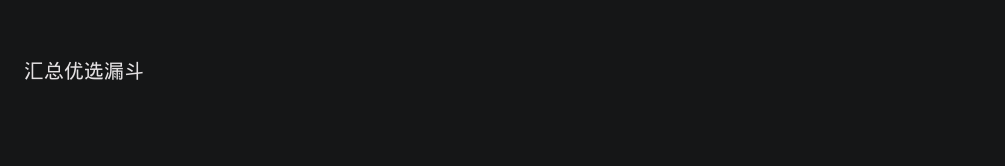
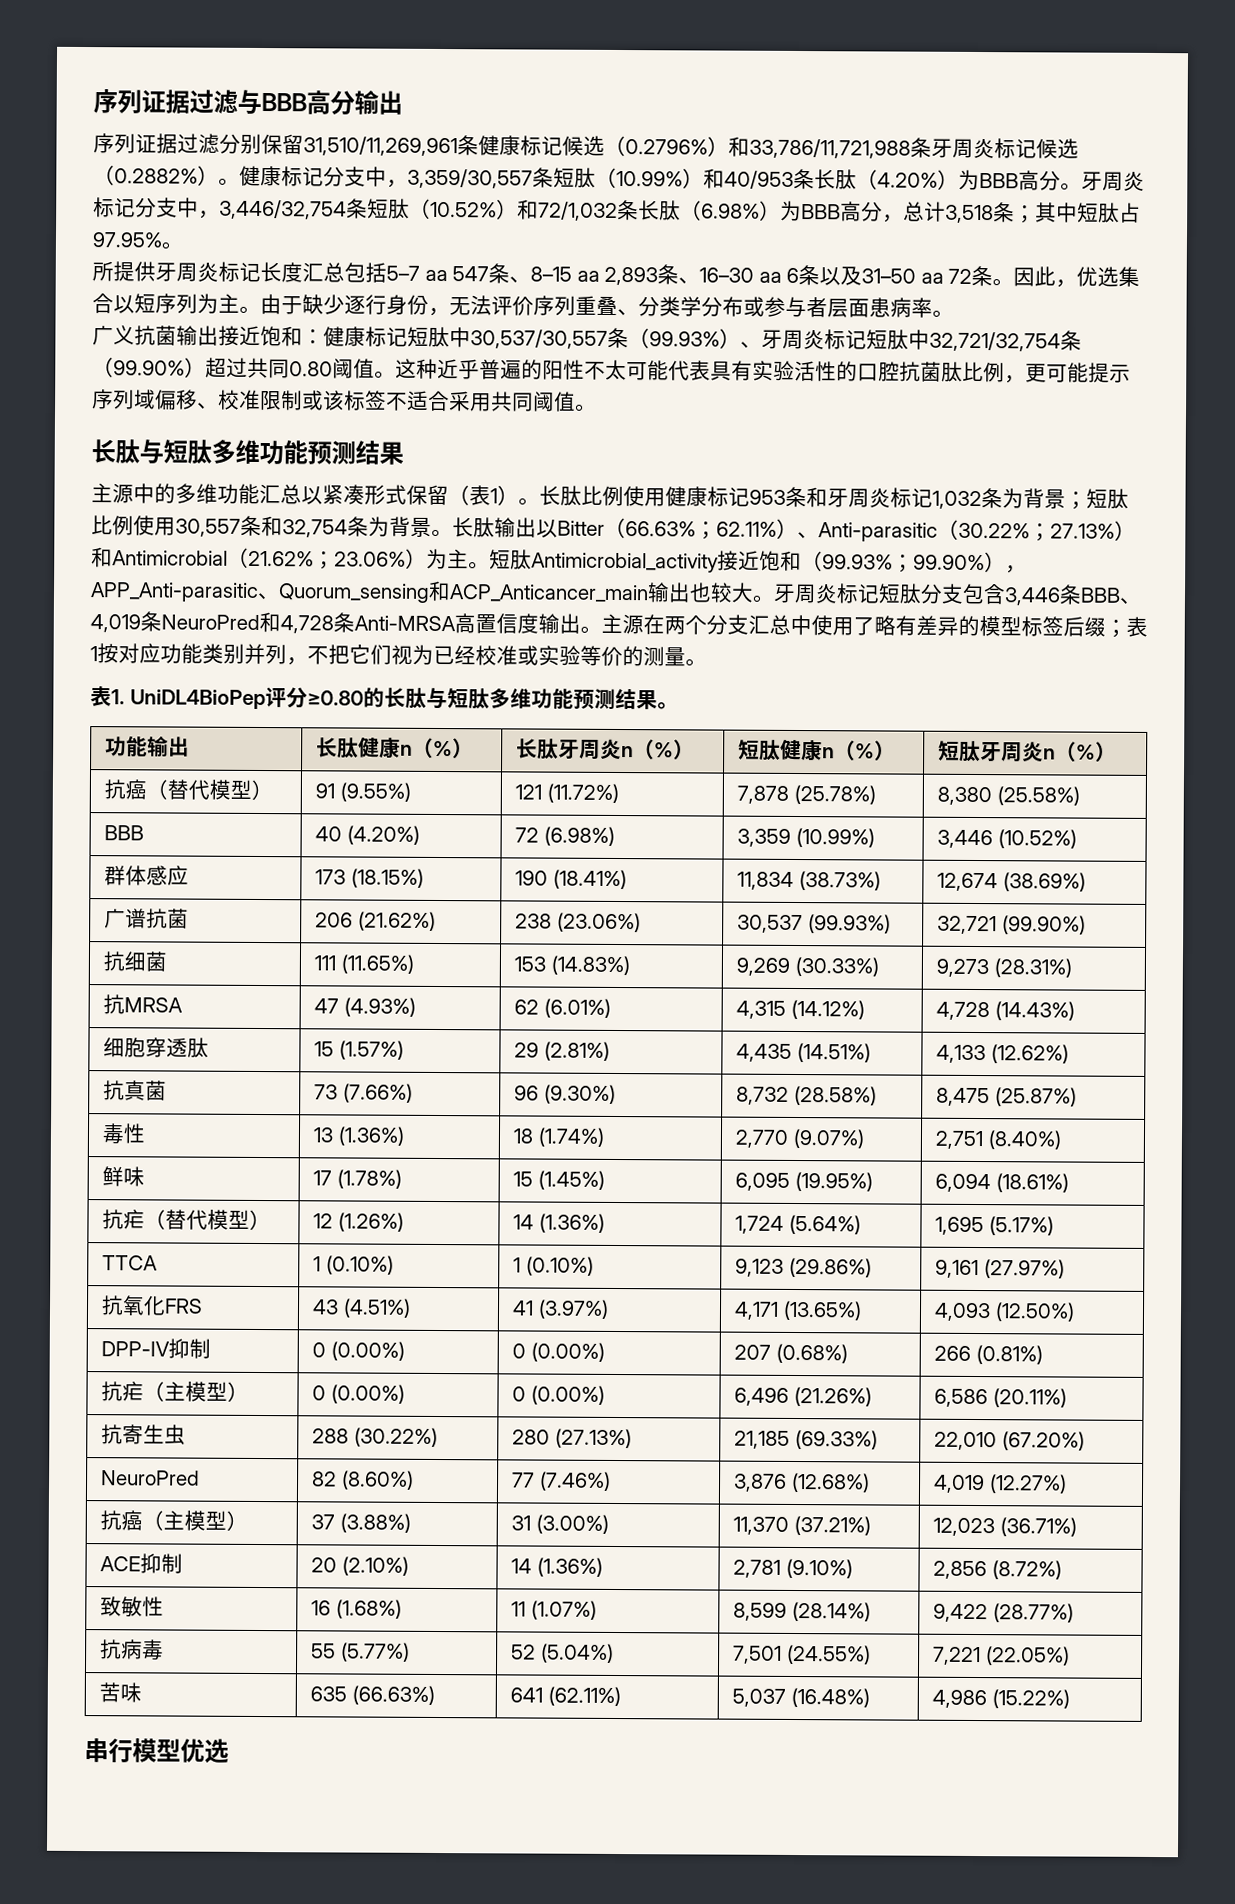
- 汇总优选漏斗
+ 序列证据过滤与BBB高分输出
+ 序列证据过滤分别保留31,510/11,269,961条健康标记候选（0.2796%）和33,786/11,721,988条牙周炎标记候选（0.2882%）。健康标记分支中，3,359/30,557条短肽（10.99%）和40/953条长肽（4.20%）为BBB高分。牙周炎标记分支中，3,446/32,754条短肽（10.52%）和72/1,032条长肽（6.98%）为BBB高分，总计3,518条；其中短肽占97.95%。
+ 所提供牙周炎标记长度汇总包括5–7 aa 547条、8–15 aa 2,893条、16–30 aa 6条以及31–50 aa 72条。因此，优选集合以短序列为主。由于缺少逐行身份，无法评价序列重叠、分类学分布或参与者层面患病率。
+ 广义抗菌输出接近饱和：健康标记短肽中30,537/30,557条（99.93%）、牙周炎标记短肽中32,721/32,754条（99.90%）超过共同0.80阈值。这种近乎普遍的阳性不太可能代表具有实验活性的口腔抗菌肽比例，更可能提示序列域偏移、校准限制或该标签不适合采用共同阈值。
+ 长肽与短肽多维功能预测结果
+ 主源中的多维功能汇总以紧凑形式保留（表1）。长肽比例使用健康标记953条和牙周炎标记1,032条为背景；短肽比例使用30,557条和32,754条为背景。长肽输出以Bitter（66.63%；62.11%）、Anti-parasitic（30.22%；27.13%）和Antimicrobial（21.62%；23.06%）为主。短肽Antimicrobial_activity接近饱和（99.93%；99.90%），APP_Anti-parasitic、Quorum_sensing和ACP_Anticancer_main输出也较大。牙周炎标记短肽分支包含3,446条BBB、4,019条NeuroPred和4,728条Anti-MRSA高置信度输出。主源在两个分支汇总中使用了略有差异的模型标签后缀；表1按对应功能类别并列，不把它们视为已经校准或实验等价的测量。
+ 表1. UniDL4BioPep评分≥0.80的长肽与短肽多维功能预测结果。
+ 功能输出 | 长肽健康n（%） | 长肽牙周炎n（%） | 短肽健康n（%） | 短肽牙周炎n（%）
+ 抗癌（替代模型） | 91 (9.55%) | 121 (11.72%) | 7,878 (25.78%) | 8,380 (25.58%)
+ BBB | 40 (4.20%) | 72 (6.98%) | 3,359 (10.99%) | 3,446 (10.52%)
+ 群体感应 | 173 (18.15%) | 190 (18.41%) | 11,834 (38.73%) | 12,674 (38.69%)
+ 广谱抗菌 | 206 (21.62%) | 238 (23.06%) | 30,537 (99.93%) | 32,721 (99.90%)
+ 抗细菌 | 111 (11.65%) | 153 (14.83%) | 9,269 (30.33%) | 9,273 (28.31%)
+ 抗MRSA | 47 (4.93%) | 62 (6.01%) | 4,315 (14.12%) | 4,728 (14.43%)
+ 细胞穿透肽 | 15 (1.57%) | 29 (2.81%) | 4,435 (14.51%) | 4,133 (12.62%)
+ 抗真菌 | 73 (7.66%) | 96 (9.30%) | 8,732 (28.58%) | 8,475 (25.87%)
+ 毒性 | 13 (1.36%) | 18 (1.74%) | 2,770 (9.07%) | 2,751 (8.40%)
+ 鲜味 | 17 (1.78%) | 15 (1.45%) | 6,095 (19.95%) | 6,094 (18.61%)
+ 抗疟（替代模型） | 12 (1.26%) | 14 (1.36%) | 1,724 (5.64%) | 1,695 (5.17%)
+ TTCA | 1 (0.10%) | 1 (0.10%) | 9,123 (29.86%) | 9,161 (27.97%)
+ 抗氧化FRS | 43 (4.51%) | 41 (3.97%) | 4,171 (13.65%) | 4,093 (12.50%)
+ DPP-IV抑制 | 0 (0.00%) | 0 (0.00%) | 207 (0.68%) | 266 (0.81%)
+ 抗疟（主模型） | 0 (0.00%) | 0 (0.00%) | 6,496 (21.26%) | 6,586 (20.11%)
+ 抗寄生虫 | 288 (30.22%) | 280 (27.13%) | 21,185 (69.33%) | 22,010 (67.20%)
+ NeuroPred | 82 (8.60%) | 77 (7.46%) | 3,876 (12.68%) | 4,019 (12.27%)
+ 抗癌（主模型） | 37 (3.88%) | 31 (3.00%) | 11,370 (37.21%) | 12,023 (36.71%)
+ ACE抑制 | 20 (2.10%) | 14 (1.36%) | 2,781 (9.10%) | 2,856 (8.72%)
+ 致敏性 | 16 (1.68%) | 11 (1.07%) | 8,599 (28.14%) | 9,422 (28.77%)
+ 抗病毒 | 55 (5.77%) | 52 (5.04%) | 7,501 (24.55%) | 7,221 (22.05%)
+ 苦味 | 635 (66.63%) | 641 (62.11%) | 5,037 (16.48%) | 4,986 (15.22%)
+ 串行模型优选

